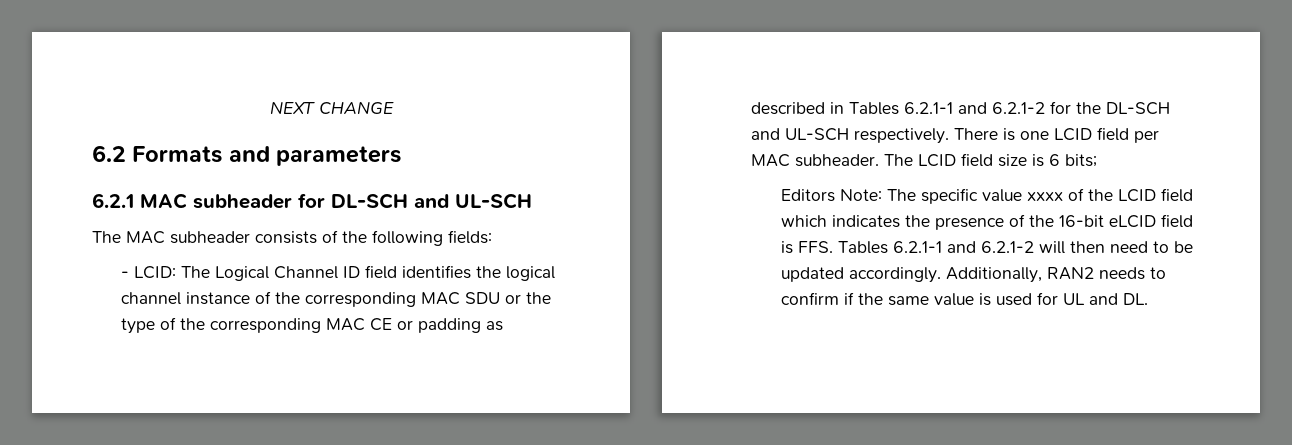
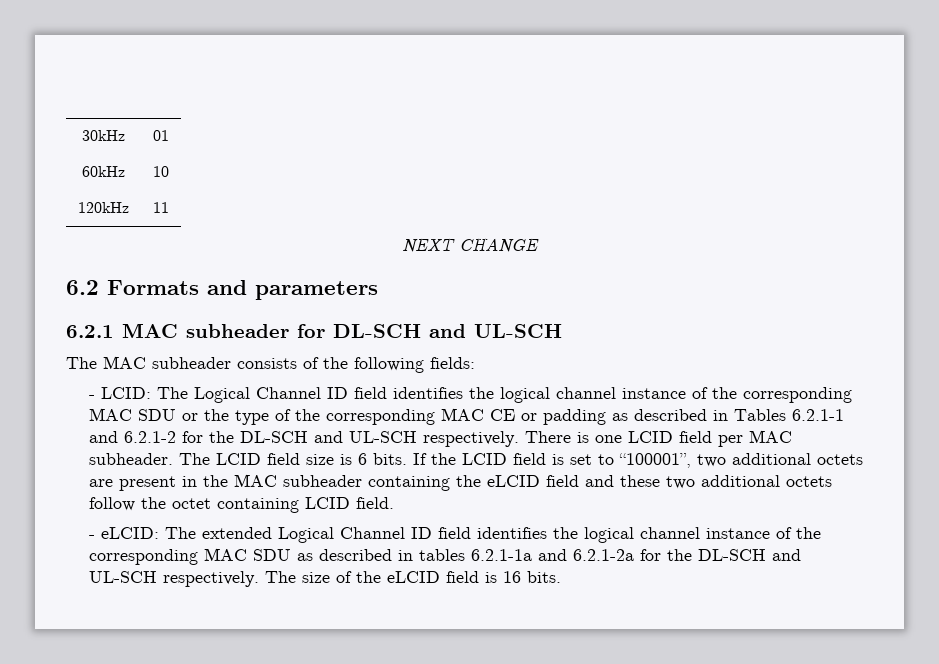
+ 30kHz | 01
+ 60kHz | 10
+ 120kHz | 11
- The LCID field size is 6 bits;
- Editors Note: The specific value xxxx of the LCID field which indicates the presence of the 16-bit eLCID field is FFS. Tables 6.2.1-1 and 6.2.1-2 will then need to be updated accordingly. Additionally, RAN2 needs to confirm if the same value is used for UL and DL.
+ The LCID field size is 6 bits. If the LCID field is set to “100001”, two additional octets are present in the MAC subheader containing the eLCID field and these two additional octets follow the octet containing LCID field.
+ - eLCID: The extended Logical Channel ID field identifies the logical channel instance of the corresponding MAC SDU as described in tables 6.2.1-1a and 6.2.1-2a for the DL-SCH and UL-SCH respectively. The size of the eLCID field is 16 bits.

